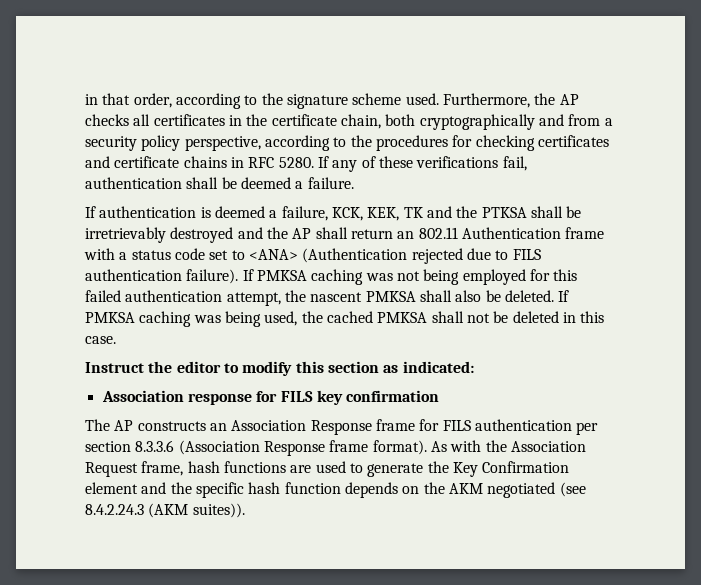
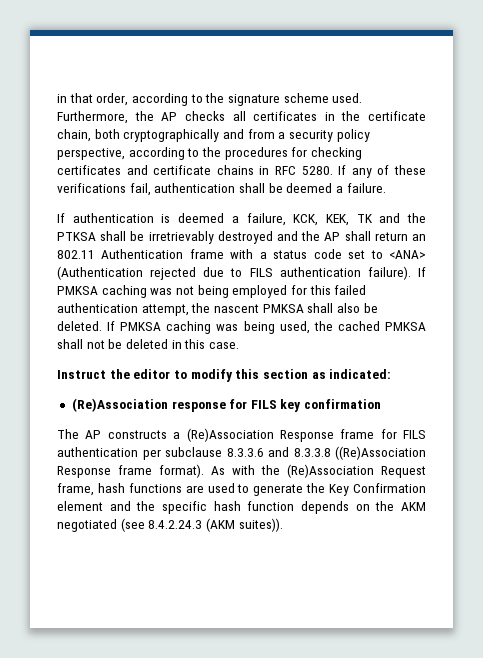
- Association response for FILS key confirmation
+ (Re)Association response for FILS key confirmation
- The AP constructs an Association Response frame for FILS authentication per section 8.3.3.6 (Association Response frame format).
+ The AP constructs a (Re)Association Response frame for FILS authentication per subclause 8.3.3.6 and 8.3.3.8 ((Re)Association Response frame format).
- As with the Association Request frame, hash functions are used to generate the Key Confirmation element and the specific hash function depends on the AKM negotiated (see 8.4.2.24.3 (AKM suites)).
+ As with the (Re)Association Request frame, hash functions are used to generate the Key Confirmation element and the specific hash function depends on the AKM negotiated (see 8.4.2.24.3 (AKM suites)).

